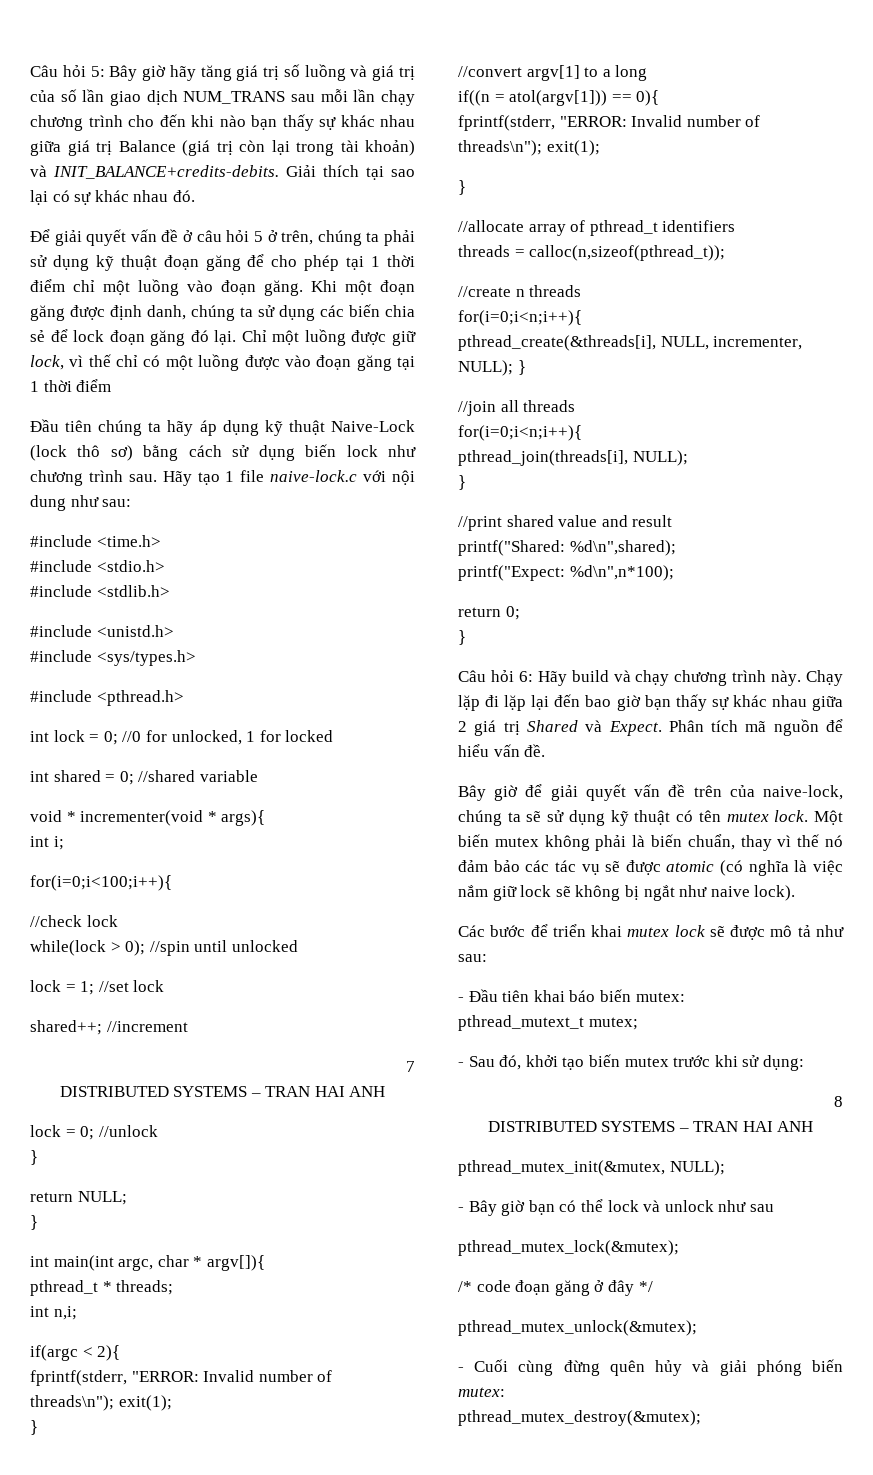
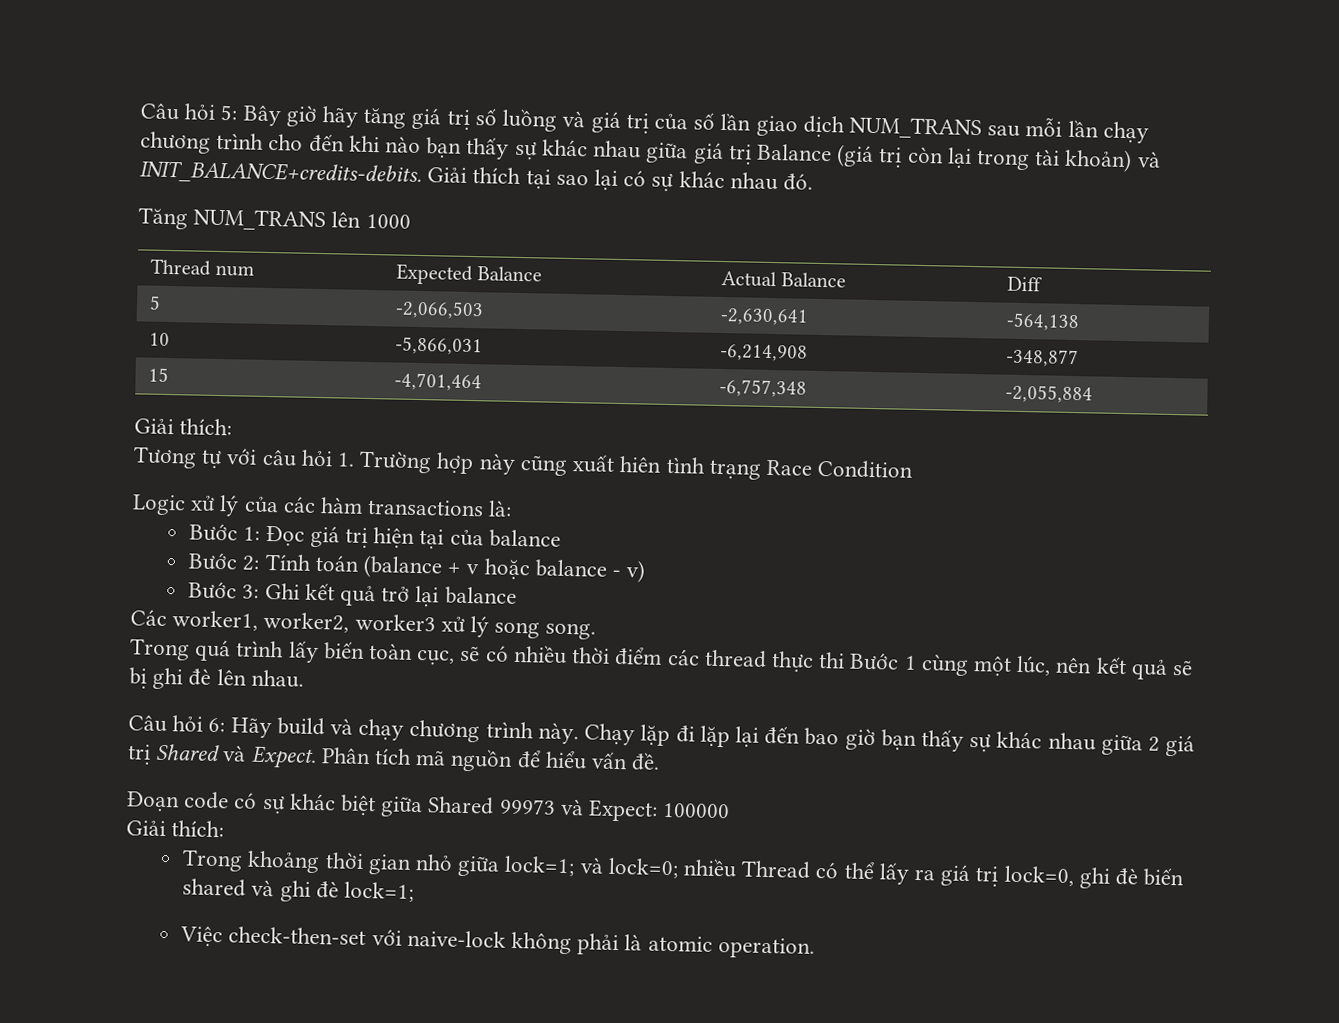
- Để giải quyết vấn đề ở câu hỏi 5 ở trên, chúng ta phải sử dụng kỹ thuật đoạn găng để cho phép tại 1 thời điểm chỉ một luồng vào đoạn găng. Khi một đoạn găng được định danh, chúng ta sử dụng các biến chia sẻ để lock đoạn găng đó lại. Chỉ một luồng được giữ lock, vì thế chỉ có một luồng được vào đoạn găng tại 1 thời điểm
- Đầu tiên chúng ta hãy áp dụng kỹ thuật Naive-Lock (lock thô sơ) bằng cách sử dụng biến lock như chương trình sau. Hãy tạo 1 file naive-lock.c với nội dung như sau:
- #include <time.h>
- #include <stdio.h>
- #include <stdlib.h>
- #include <unistd.h>
- #include <sys/types.h>
- #include <pthread.h>
- int lock = 0; //0 for unlocked, 1 for locked
- int shared = 0; //shared variable
- void * incrementer(void * args){
- int i;
- for(i=0;i<100;i++){
- //check lock
- while(lock > 0); //spin until unlocked
- lock = 1; //set lock
- shared++; //increment
- 7
- DISTRIBUTED SYSTEMS – TRAN HAI ANH
- lock = 0; //unlock
- }
- return NULL;
- }
- int main(int argc, char * argv[]){
- pthread_t * threads;
- int n,i;
- if(argc < 2){
- fprintf(stderr, "ERROR: Invalid number of threads\n"); exit(1);
- }
- //convert argv[1] to a long
- if((n = atol(argv[1])) == 0){
- fprintf(stderr, "ERROR: Invalid number of threads\n"); exit(1);
- }
- //allocate array of pthread_t identifiers
- threads = calloc(n,sizeof(pthread_t));
- //create n threads
- for(i=0;i<n;i++){
- pthread_create(&threads[i], NULL, incrementer, NULL); }
- //join all threads
- for(i=0;i<n;i++){
- pthread_join(threads[i], NULL);
- }
- //print shared value and result
- printf("Shared: %d\n",shared);
- printf("Expect: %d\n",n*100);
- return 0;
- }
+ Tăng NUM_TRANS lên 1000
+ Thread num | Expected Balance | Actual Balance | Diff
+ 5 | -2,066,503 | -2,630,641 | -564,138
+ 10 | -5,866,031 | -6,214,908 | -348,877
+ 15 | -4,701,464 | -6,757,348 | -2,055,884
+ Giải thích:
+ Tương tự với câu hỏi 1. Trường hợp này cũng xuất hiên tình trạng Race Condition
+ Logic xử lý của các hàm transactions là:
+ Bước 1: Đọc giá trị hiện tại của balance
+ Bước 2: Tính toán (balance + v hoặc balance - v)
+ Bước 3: Ghi kết quả trở lại balance
+ Các worker1, worker2, worker3 xử lý song song.
+ Trong quá trình lấy biến toàn cục, sẽ có nhiều thời điểm các thread thực thi Bước 1 cùng một lúc, nên kết quả sẽ bị ghi đè lên nhau.
- Bây giờ để giải quyết vấn đề trên của naive-lock, chúng ta sẽ sử dụng kỹ thuật có tên mutex lock. Một biến mutex không phải là biến chuẩn, thay vì thế nó đảm bảo các tác vụ sẽ được atomic (có nghĩa là việc nắm giữ lock sẽ không bị ngắt như naive lock).
- Các bước để triển khai mutex lock sẽ được mô tả như sau:
- - Đầu tiên khai báo biến mutex:
- pthread_mutext_t mutex;
- - Sau đó, khởi tạo biến mutex trước khi sử dụng:
- 8
- DISTRIBUTED SYSTEMS – TRAN HAI ANH
- pthread_mutex_init(&mutex, NULL);
- - Bây giờ bạn có thể lock và unlock như sau
- pthread_mutex_lock(&mutex);
- /* code đoạn găng ở đây */
- pthread_mutex_unlock(&mutex);
- - Cuối cùng đừng quên hủy và giải phóng biến mutex:
- pthread_mutex_destroy(&mutex);
+ Đoạn code có sự khác biệt giữa Shared 99973 và Expect: 100000
+ Giải thích:
+ Trong khoảng thời gian nhỏ giữa lock=1; và lock=0; nhiều Thread có thể lấy ra giá trị lock=0, ghi đè biến shared và ghi đè lock=1;
+ Việc check-then-set với naive-lock không phải là atomic operation.

